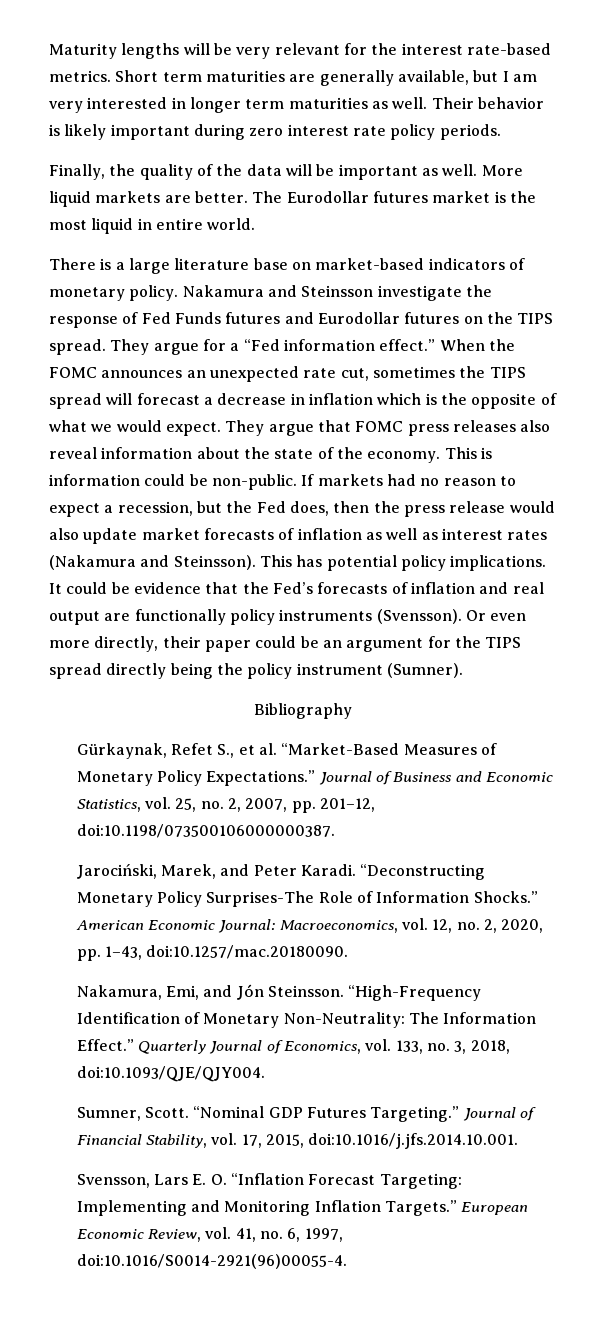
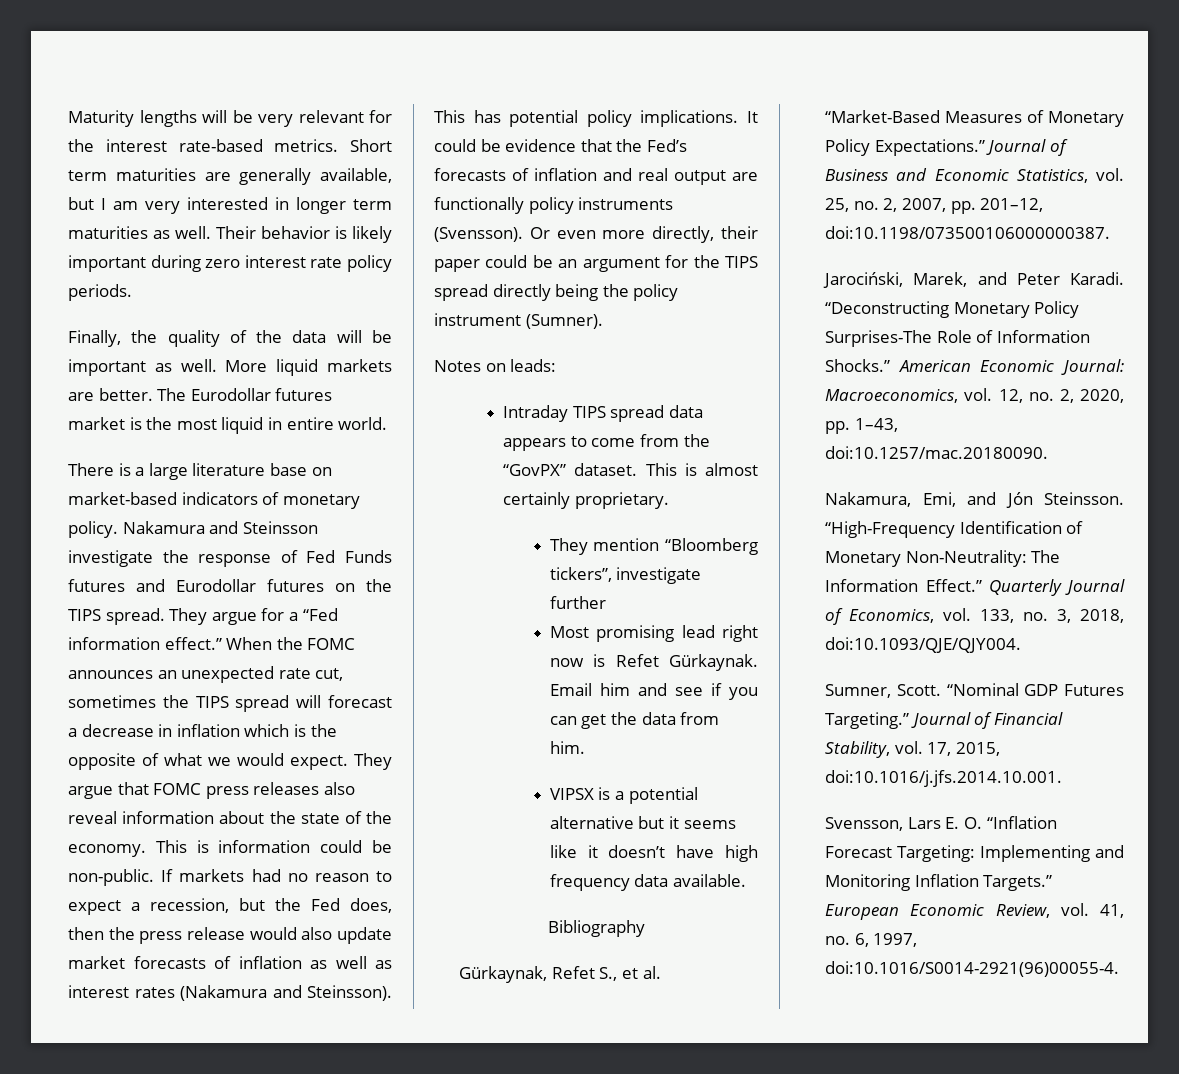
+ Notes on leads:
+ Intraday TIPS spread data appears to come from the “GovPX” dataset. This is almost certainly proprietary.
+ They mention “Bloomberg tickers”, investigate further
+ Most promising lead right now is Refet Gürkaynak. Email him and see if you can get the data from him.
+ VIPSX is a potential alternative but it seems like it doesn’t have high frequency data available.

